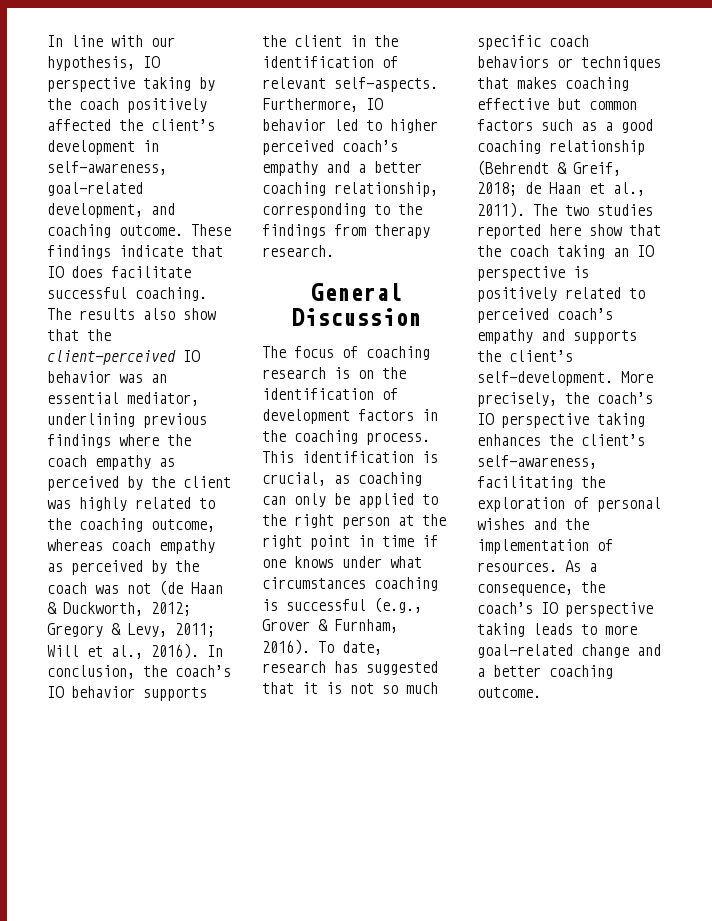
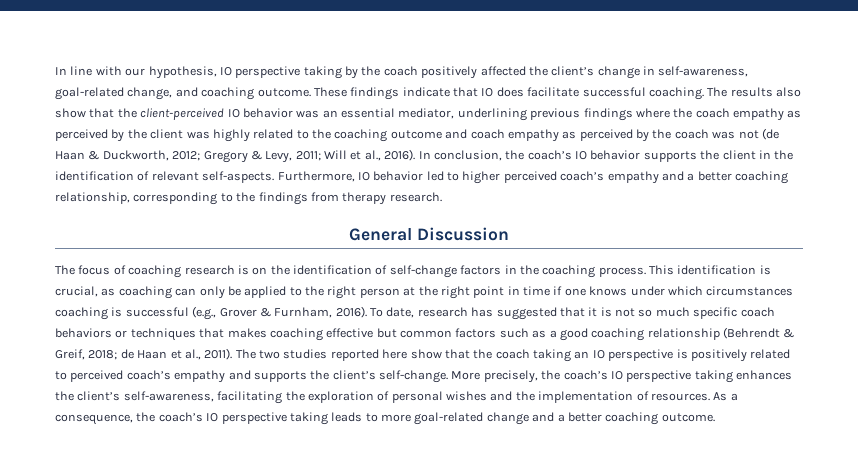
- In line with our hypothesis, IO perspective taking by the coach positively affected the client’s development in self-awareness, goal-related development, and coaching outcome.
+ In line with our hypothesis, IO perspective taking by the coach positively affected the client’s change in self-awareness, goal-related change, and coaching outcome.
- The results also show that the client-perceived IO behavior was an essential mediator, underlining previous findings where the coach empathy as perceived by the client was highly related to the coaching outcome, whereas coach empathy as perceived by the coach was not (de Haan & Duckworth, 2012; Gregory & Levy, 2011; Will et al., 2016).
+ The results also show that the client-perceived IO behavior was an essential mediator, underlining previous findings where the coach empathy as perceived by the client was highly related to the coaching outcome and coach empathy as perceived by the coach was not (de Haan & Duckworth, 2012; Gregory & Levy, 2011; Will et al., 2016).
- The focus of coaching research is on the identification of development factors in the coaching process.
+ The focus of coaching research is on the identification of self-change factors in the coaching process.
- This identification is crucial, as coaching can only be applied to the right person at the right point in time if one knows under what circumstances coaching is successful (e.g., Grover & Furnham, 2016).
+ This identification is crucial, as coaching can only be applied to the right person at the right point in time if one knows under which circumstances coaching is successful (e.g., Grover & Furnham, 2016).
- The two studies reported here show that the coach taking an IO perspective is positively related to perceived coach’s empathy and supports the client’s self-development.
+ The two studies reported here show that the coach taking an IO perspective is positively related to perceived coach’s empathy and supports the client’s self-change.

